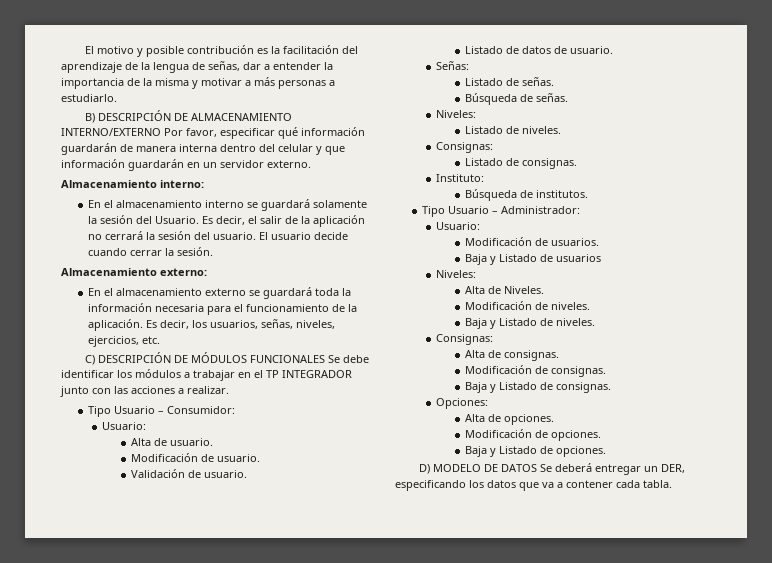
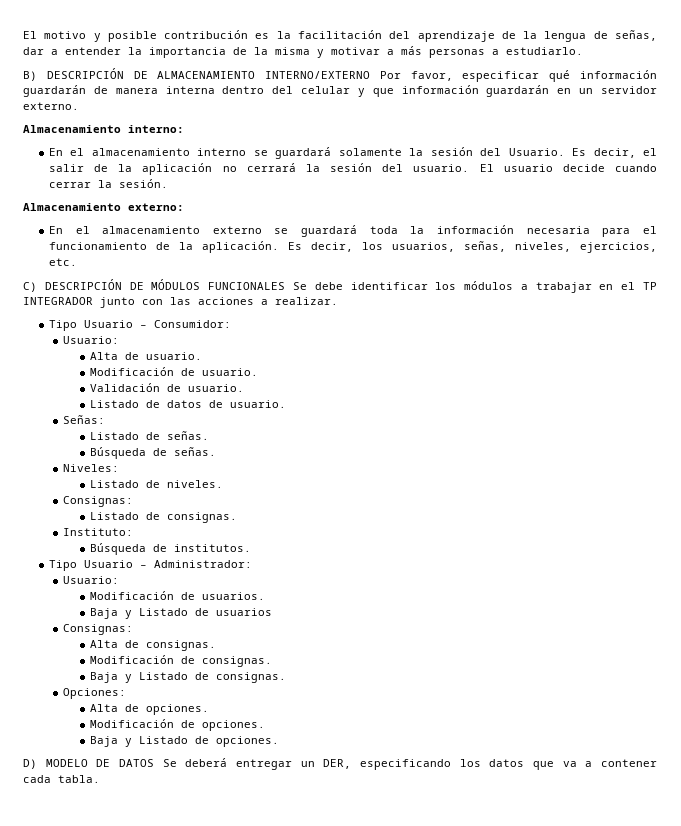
  Baja y Listado de usuarios
- Niveles:
- Alta de Niveles.
- Modificación de niveles.
- Baja y Listado de niveles.

